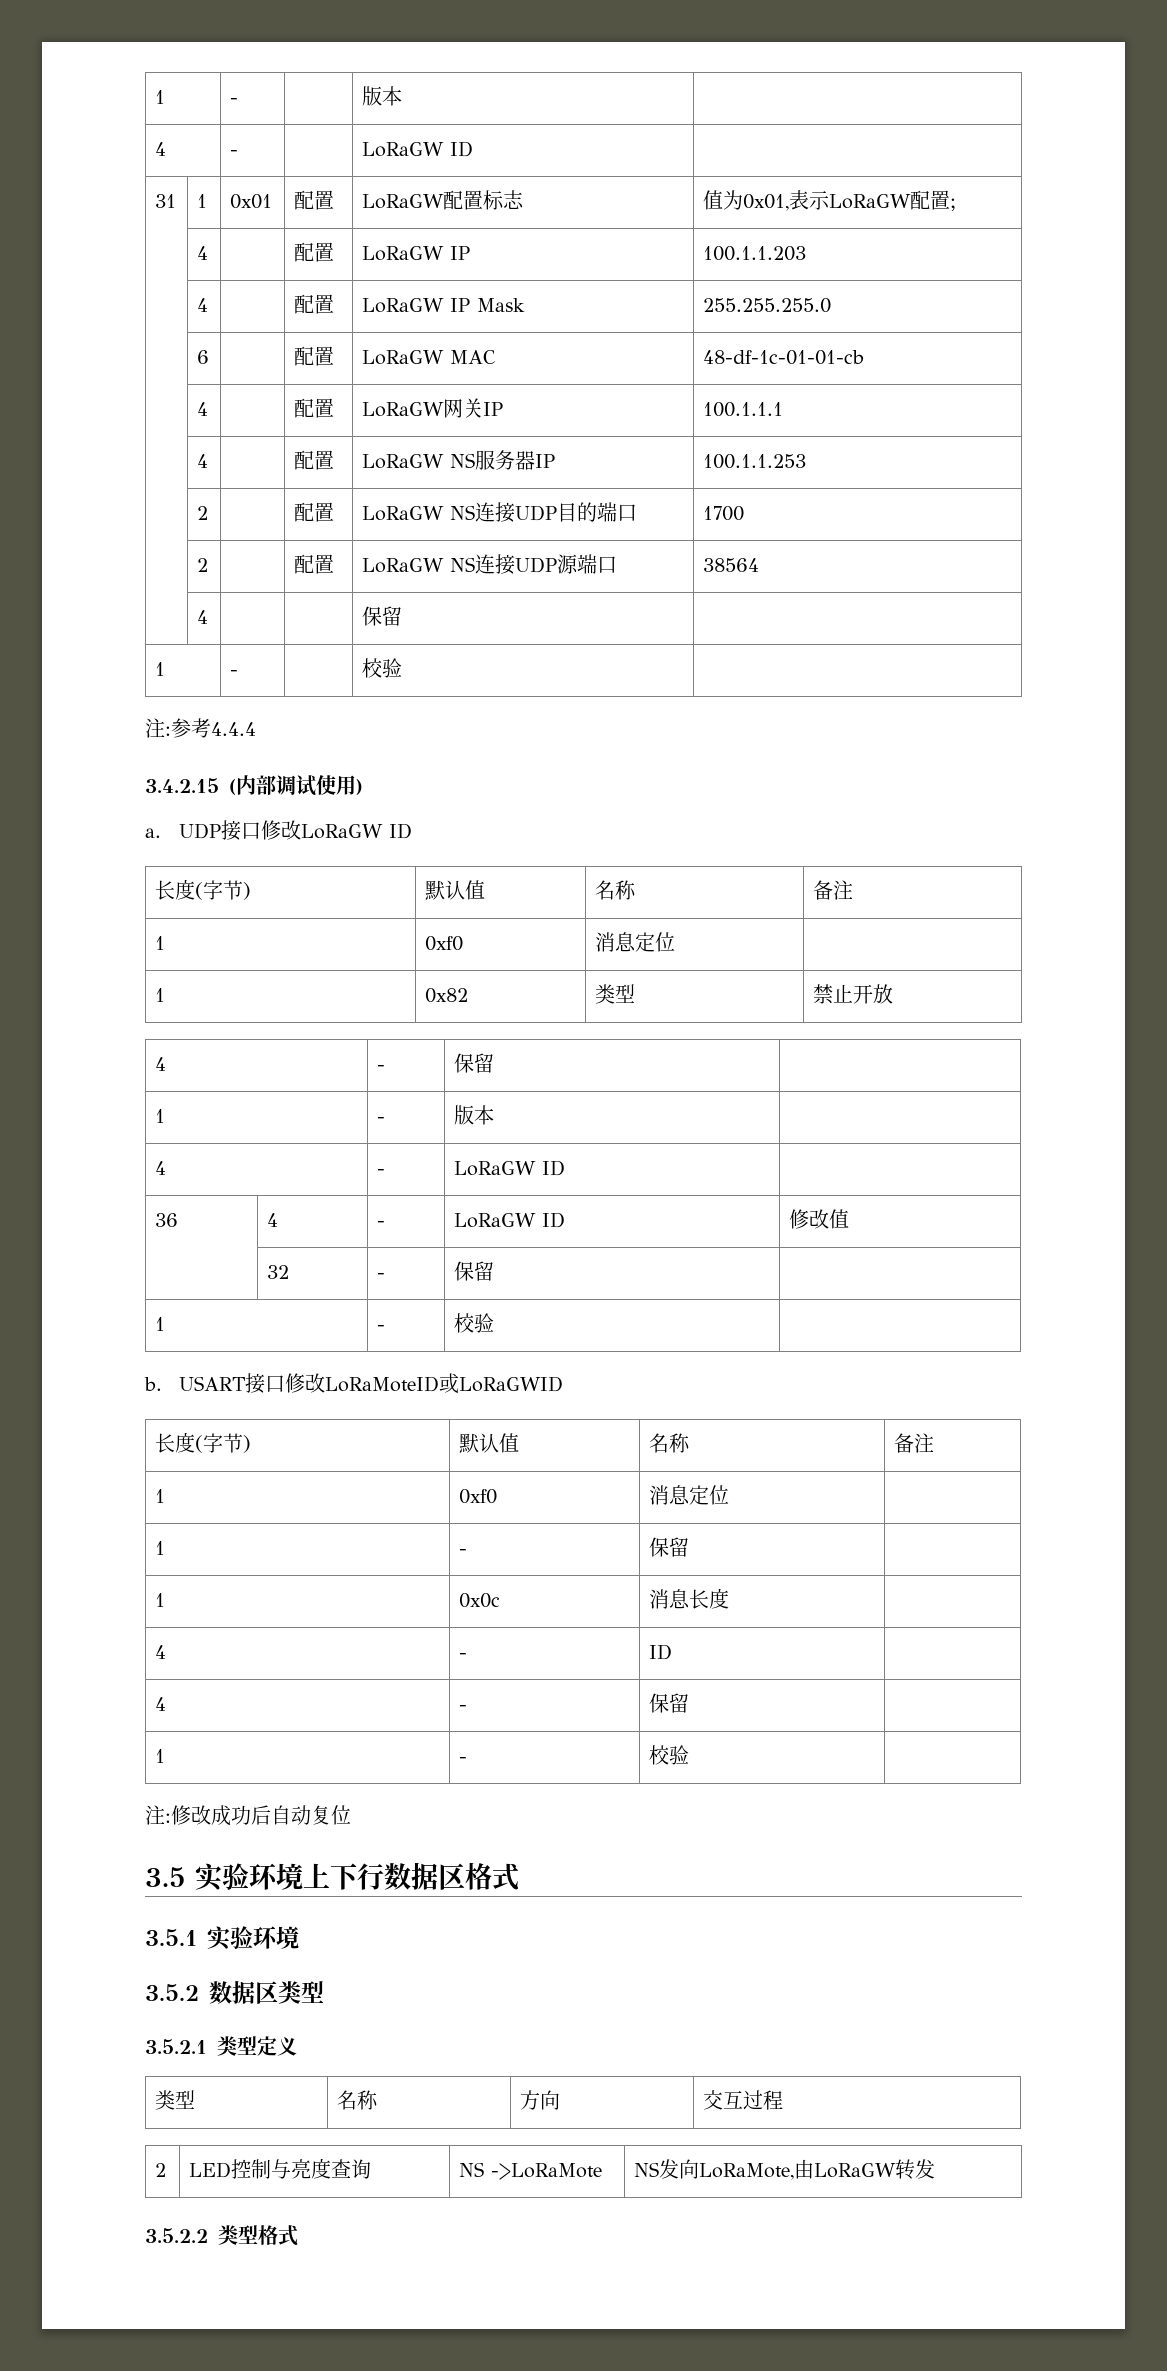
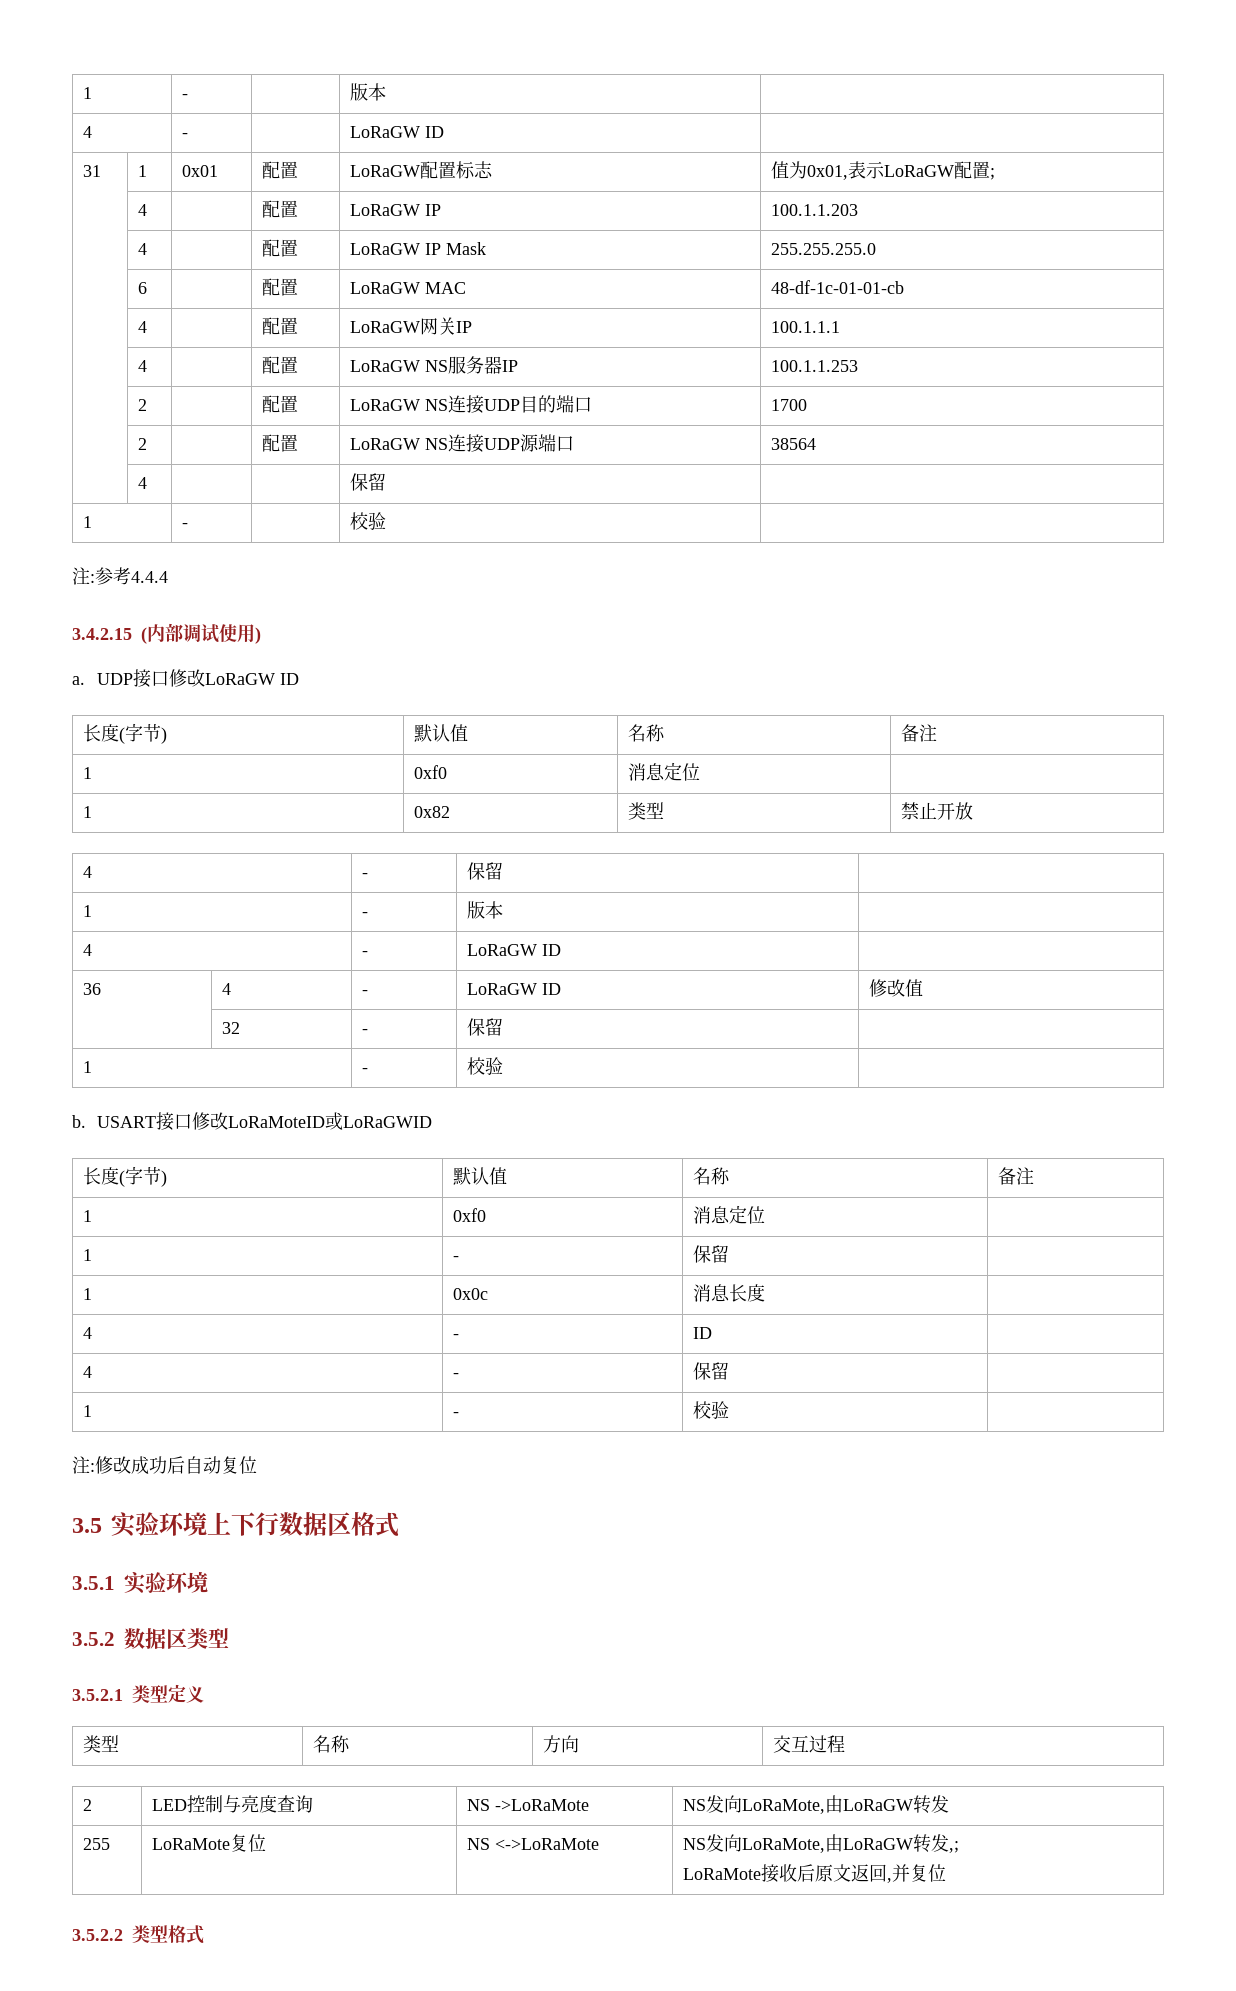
+ 255 | LoRaMote复位 | NS <->LoRaMote | NS发向LoRaMote,由LoRaGW转发,;
+ LoRaMote接收后原文返回,并复位

